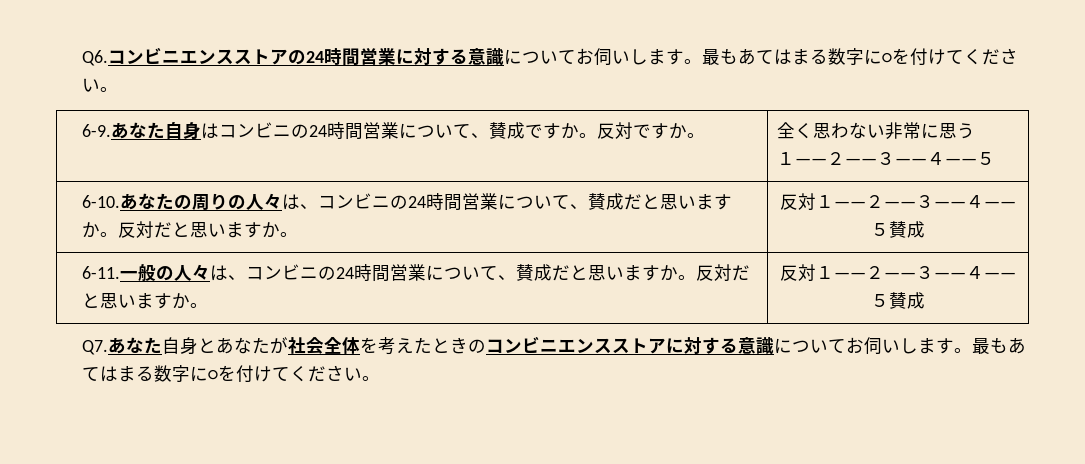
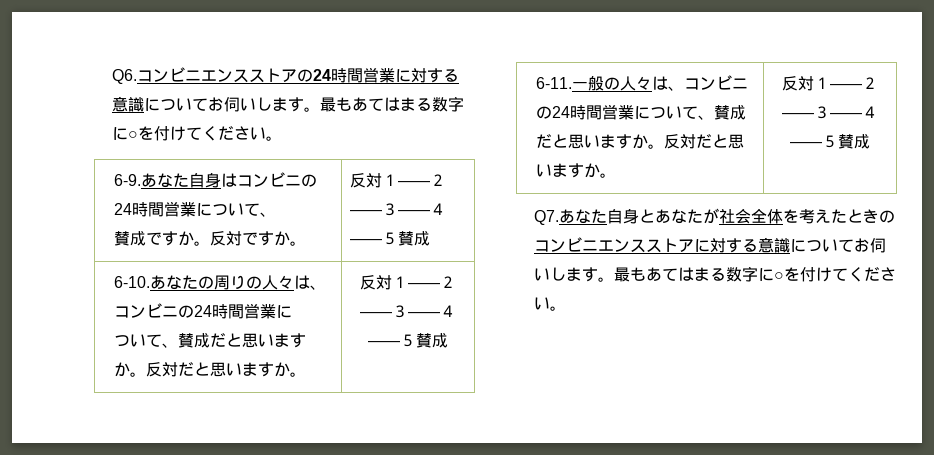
- 6-9.あなた自身はコンビニの24時間営業について、賛成ですか。反対ですか。 | 全く思わない非常に思う
- １——２——３——４——５
+ 6-9.あなた自身はコンビニの24時間営業について、
+ 賛成ですか。反対ですか。 | 反対１——２——３——４——５賛成
- 6-10.あなたの周りの人々は、コンビニの24時間営業について、賛成だと思いますか。反対だと思いますか。 | 反対１——２——３——４——５賛成
+ 6-10.あなたの周りの人々は、コンビニの24時間営業に
+ ついて、賛成だと思いますか。反対だと思いますか。 | 反対１——２——３——４——５賛成

